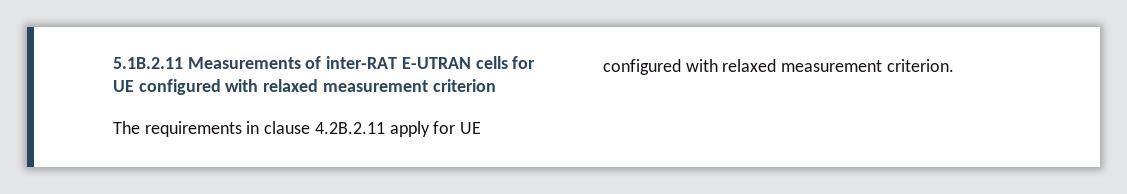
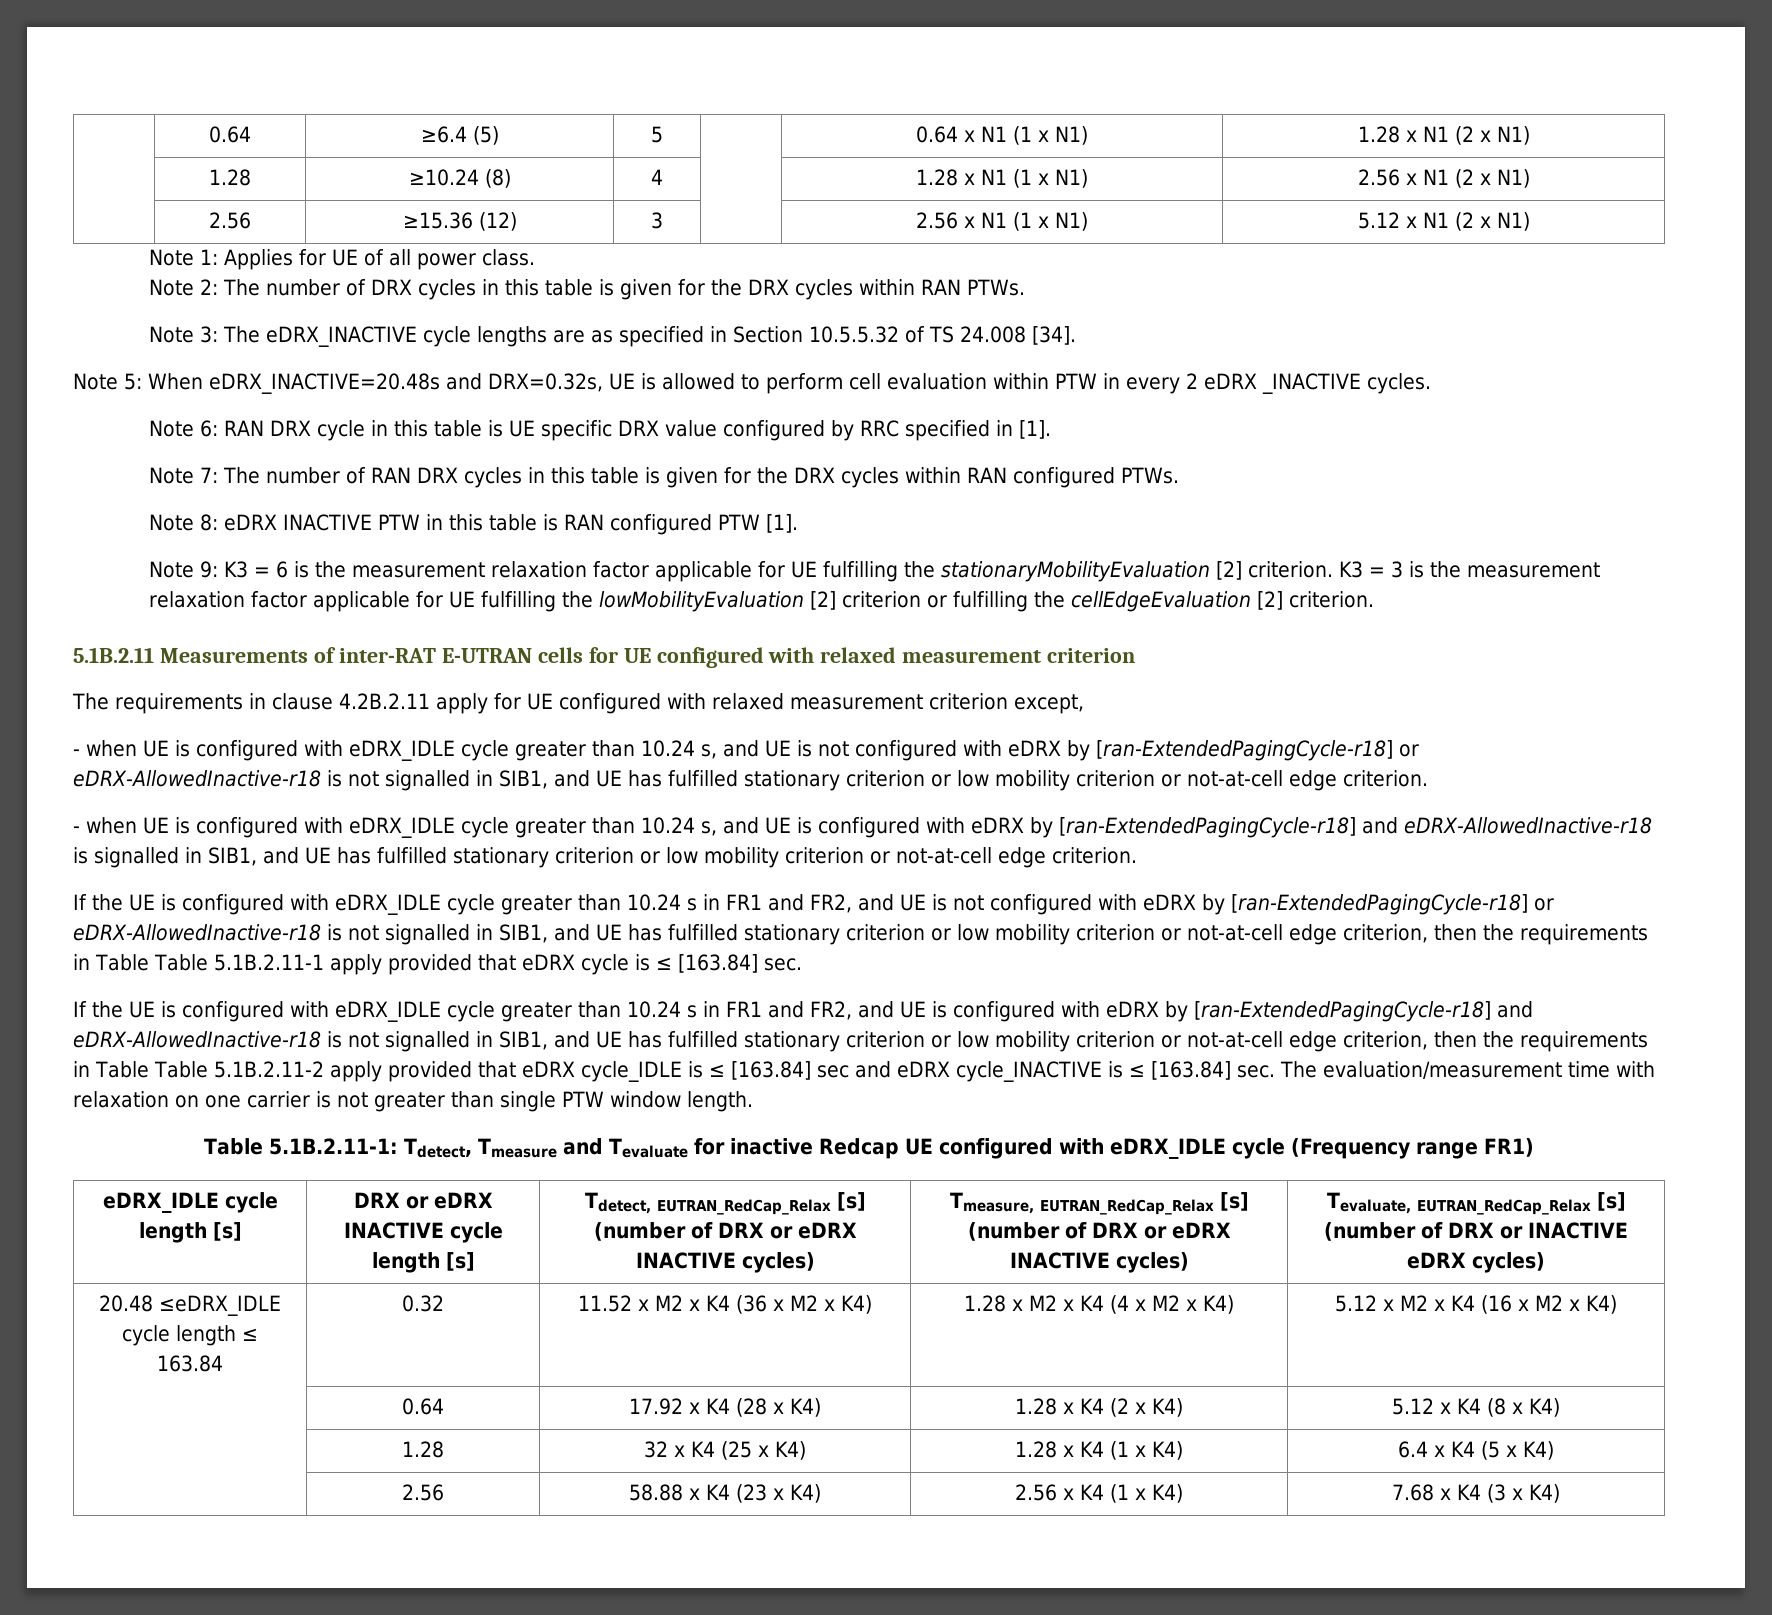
+ | 0.64 | ≥6.4 (5) | 5 | | 0.64 x N1 (1 x N1) | 1.28 x N1 (2 x N1)
+ | 1.28 | ≥10.24 (8) | 4 | | 1.28 x N1 (1 x N1) | 2.56 x N1 (2 x N1)
+ | 2.56 | ≥15.36 (12) | 3 | | 2.56 x N1 (1 x N1) | 5.12 x N1 (2 x N1)
+ Note 1: Applies for UE of all power class.
+ Note 2: The number of DRX cycles in this table is given for the DRX cycles within RAN PTWs.
+ Note 3: The eDRX_INACTIVE cycle lengths are as specified in Section 10.5.5.32 of TS 24.008 [34].
+ Note 5: When eDRX_INACTIVE=20.48s and DRX=0.32s, UE is allowed to perform cell evaluation within PTW in every 2 eDRX _INACTIVE cycles.
+ Note 6: RAN DRX cycle in this table is UE specific DRX value configured by RRC specified in [1].
+ Note 7: The number of RAN DRX cycles in this table is given for the DRX cycles within RAN configured PTWs.
+ Note 8: eDRX INACTIVE PTW in this table is RAN configured PTW [1].
+ Note 9: K3 = 6 is the measurement relaxation factor applicable for UE fulfilling the stationaryMobilityEvaluation [2] criterion. K3 = 3 is the measurement relaxation factor applicable for UE fulfilling the lowMobilityEvaluation [2] criterion or fulfilling the cellEdgeEvaluation [2] criterion.
- The requirements in clause 4.2B.2.11 apply for UE configured with relaxed measurement criterion.
+ The requirements in clause 4.2B.2.11 apply for UE configured with relaxed measurement criterion except,
+ - when UE is configured with eDRX_IDLE cycle greater than 10.24 s, and UE is not configured with eDRX by [ran-ExtendedPagingCycle-r18] or eDRX-AllowedInactive-r18 is not signalled in SIB1, and UE has fulfilled stationary criterion or low mobility criterion or not-at-cell edge criterion.
+ - when UE is configured with eDRX_IDLE cycle greater than 10.24 s, and UE is configured with eDRX by [ran-ExtendedPagingCycle-r18] and eDRX-AllowedInactive-r18 is signalled in SIB1, and UE has fulfilled stationary criterion or low mobility criterion or not-at-cell edge criterion.
+ If the UE is configured with eDRX_IDLE cycle greater than 10.24 s in FR1 and FR2, and UE is not configured with eDRX by [ran-ExtendedPagingCycle-r18] or eDRX-AllowedInactive-r18 is not signalled in SIB1, and UE has fulfilled stationary criterion or low mobility criterion or not-at-cell edge criterion, then the requirements in Table Table 5.1B.2.11-1 apply provided that eDRX cycle is ≤ [163.84] sec.
+ If the UE is configured with eDRX_IDLE cycle greater than 10.24 s in FR1 and FR2, and UE is configured with eDRX by [ran-ExtendedPagingCycle-r18] and eDRX-AllowedInactive-r18 is not signalled in SIB1, and UE has fulfilled stationary criterion or low mobility criterion or not-at-cell edge criterion, then the requirements in Table Table 5.1B.2.11-2 apply provided that eDRX cycle_IDLE is ≤ [163.84] sec and eDRX cycle_INACTIVE is ≤ [163.84] sec. The evaluation/measurement time with relaxation on one carrier is not greater than single PTW window length.
+ Table 5.1B.2.11-1: Tdetect, Tmeasure and Tevaluate for inactive Redcap UE configured with eDRX_IDLE cycle (Frequency range FR1)
+ eDRX_IDLE cycle length [s] | DRX or eDRX INACTIVE cycle length [s] | Tdetect, EUTRAN_RedCap_Relax [s] (number of DRX or eDRX INACTIVE cycles) | Tmeasure, EUTRAN_RedCap_Relax [s] (number of DRX or eDRX INACTIVE cycles) | Tevaluate, EUTRAN_RedCap_Relax [s] (number of DRX or INACTIVE eDRX cycles)
+ 20.48 ≤eDRX_IDLE cycle length ≤ 163.84 | 0.32 | 11.52 x M2 x K4 (36 x M2 x K4) | 1.28 x M2 x K4 (4 x M2 x K4) | 5.12 x M2 x K4 (16 x M2 x K4)
+ | 0.64 | 17.92 x K4 (28 x K4) | 1.28 x K4 (2 x K4) | 5.12 x K4 (8 x K4)
+ | 1.28 | 32 x K4 (25 x K4) | 1.28 x K4 (1 x K4) | 6.4 x K4 (5 x K4)
+ | 2.56 | 58.88 x K4 (23 x K4) | 2.56 x K4 (1 x K4) | 7.68 x K4 (3 x K4)

